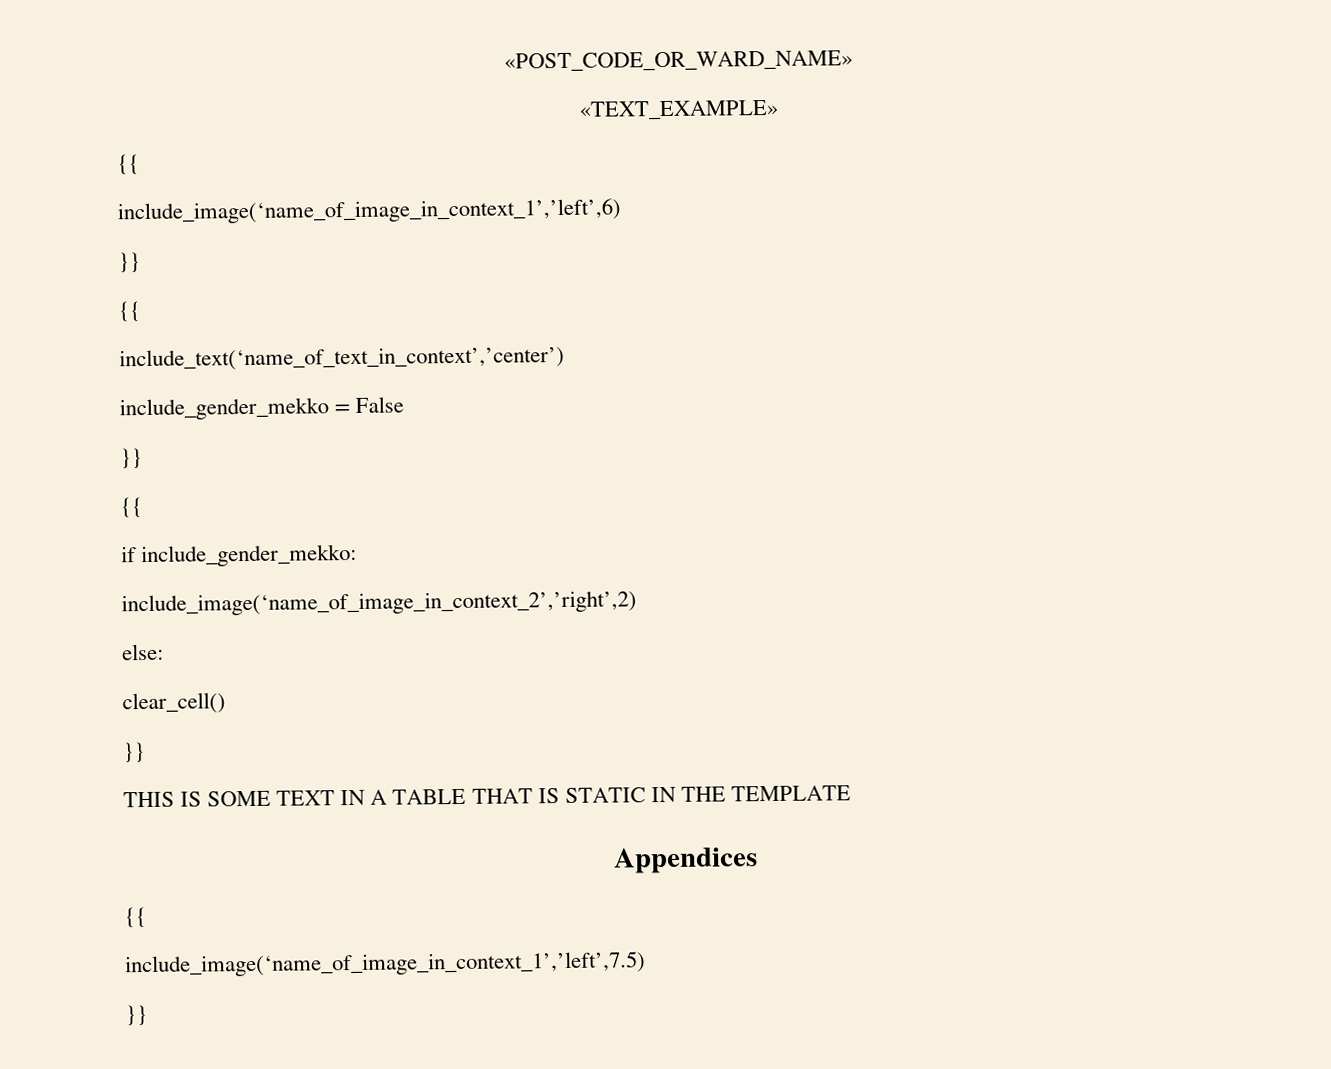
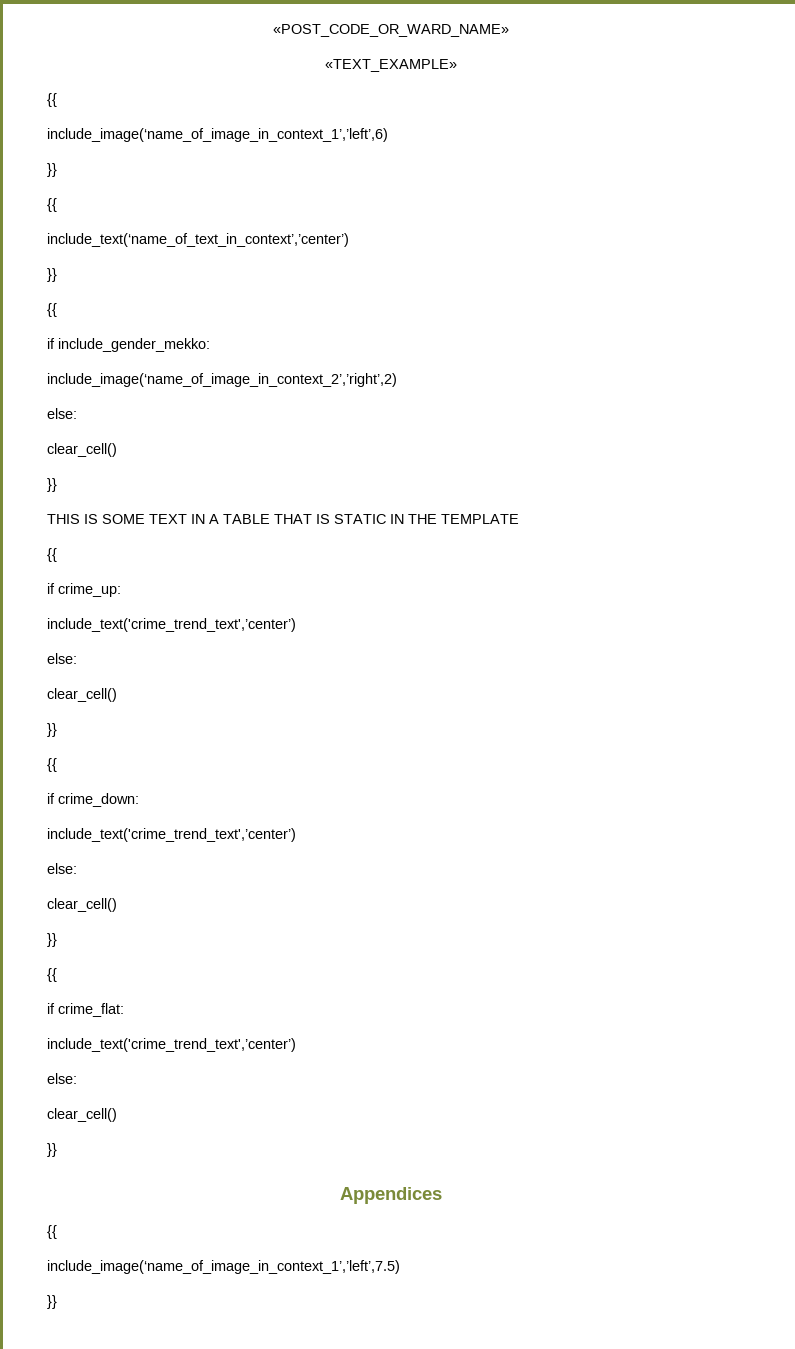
- include_gender_mekko = False
  THIS IS SOME TEXT IN A TABLE THAT IS STATIC IN THE TEMPLATE
+ {{
+ if crime_up:
+ include_text('crime_trend_text',’center’)
+ else:
+ clear_cell()
+ }}
+ {{
+ if crime_down:
+ include_text('crime_trend_text',’center’)
+ else:
+ clear_cell()
+ }}
+ {{
+ if crime_flat:
+ include_text('crime_trend_text',’center’)
+ else:
+ clear_cell()
+ }}

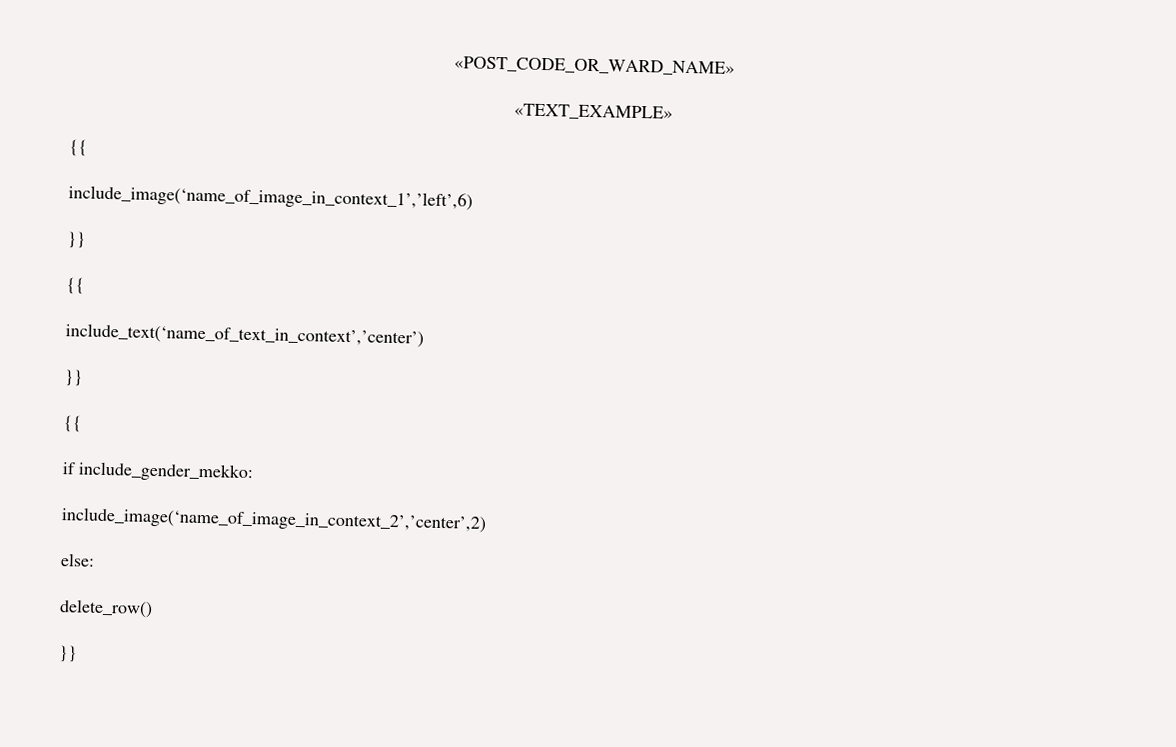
- include_image(‘name_of_image_in_context_2’,’right’,2)
+ include_image(‘name_of_image_in_context_2’,’center’,2)
  else:
- clear_cell()
- }}
- THIS IS SOME TEXT IN A TABLE THAT IS STATIC IN THE TEMPLATE
- {{
- if crime_up:
- include_text('crime_trend_text',’center’)
- else:
- clear_cell()
- }}
- {{
- if crime_down:
- include_text('crime_trend_text',’center’)
- else:
- clear_cell()
- }}
- {{
- if crime_flat:
- include_text('crime_trend_text',’center’)
- else:
- clear_cell()
- }}
- Appendices
- {{
- include_image(‘name_of_image_in_context_1’,’left’,7.5)
+ delete_row()

